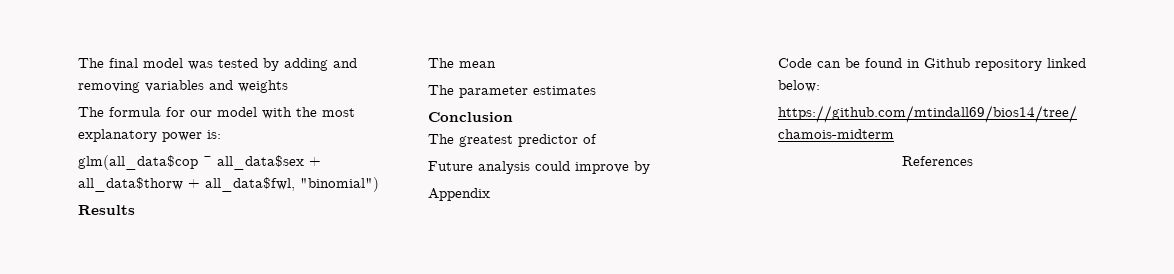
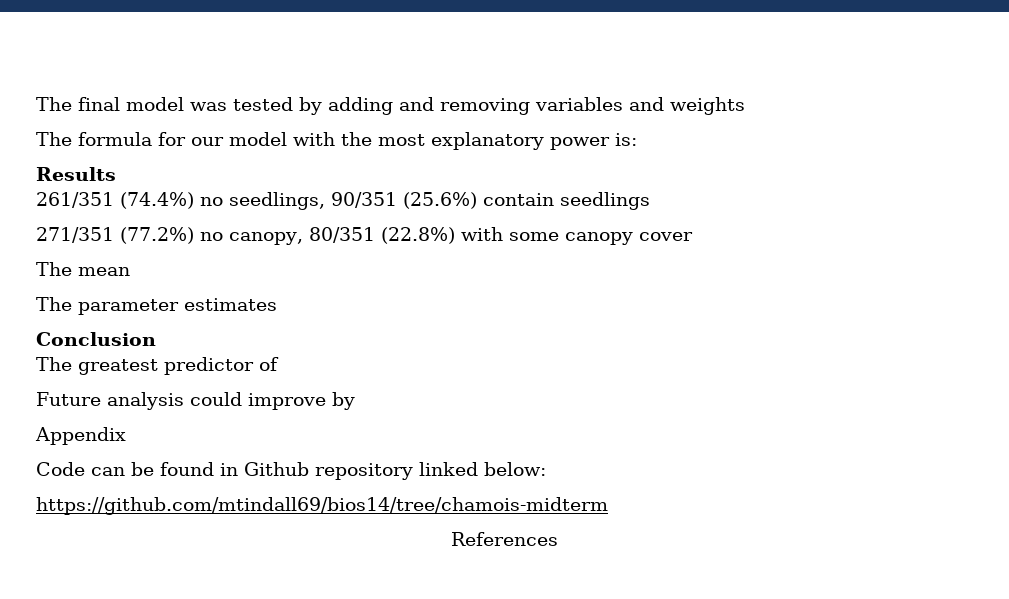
- glm(all_data$cop ~ all_data$sex + all_data$thorw + all_data$fwl, "binomial")
  Results
+ 261/351 (74.4%) no seedlings, 90/351 (25.6%) contain seedlings
+ 271/351 (77.2%) no canopy, 80/351 (22.8%) with some canopy cover

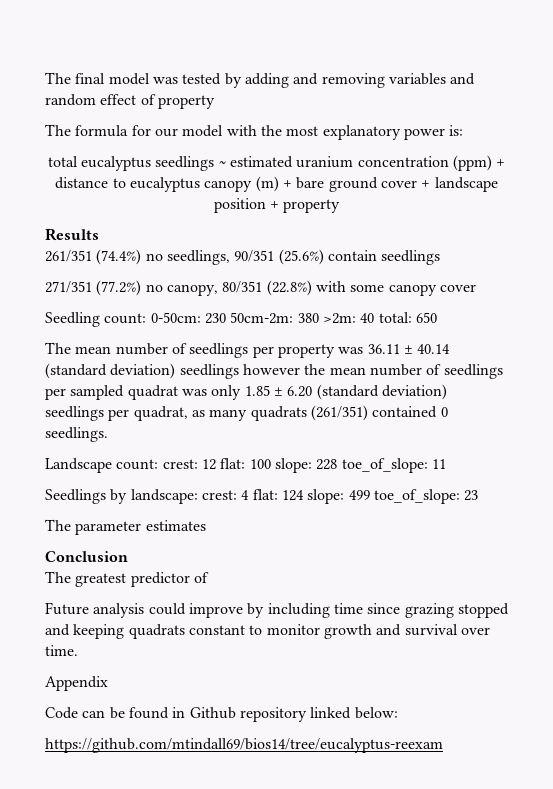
- The final model was tested by adding and removing variables and weights
+ The final model was tested by adding and removing variables and random effect of property
+ total eucalyptus seedlings ~ estimated uranium concentration (ppm) + distance to eucalyptus canopy (m) + bare ground cover + landscape position + property
- The mean
+ Seedling count: 0-50cm: 230 50cm-2m: 380 >2m: 40 total: 650
+ The mean number of seedlings per property was 36.11 ± 40.14 (standard deviation) seedlings however the mean number of seedlings per sampled quadrat was only 1.85 ± 6.20 (standard deviation) seedlings per quadrat, as many quadrats (261/351) contained 0 seedlings.
+ Landscape count: crest: 12 flat: 100 slope: 228 toe_of_slope: 11
+ Seedlings by landscape: crest: 4 flat: 124 slope: 499 toe_of_slope: 23
- Future analysis could improve by
+ Future analysis could improve by including time since grazing stopped and keeping quadrats constant to monitor growth and survival over time.
- https://github.com/mtindall69/bios14/tree/chamois-midterm
- References
+ https://github.com/mtindall69/bios14/tree/eucalyptus-reexam

